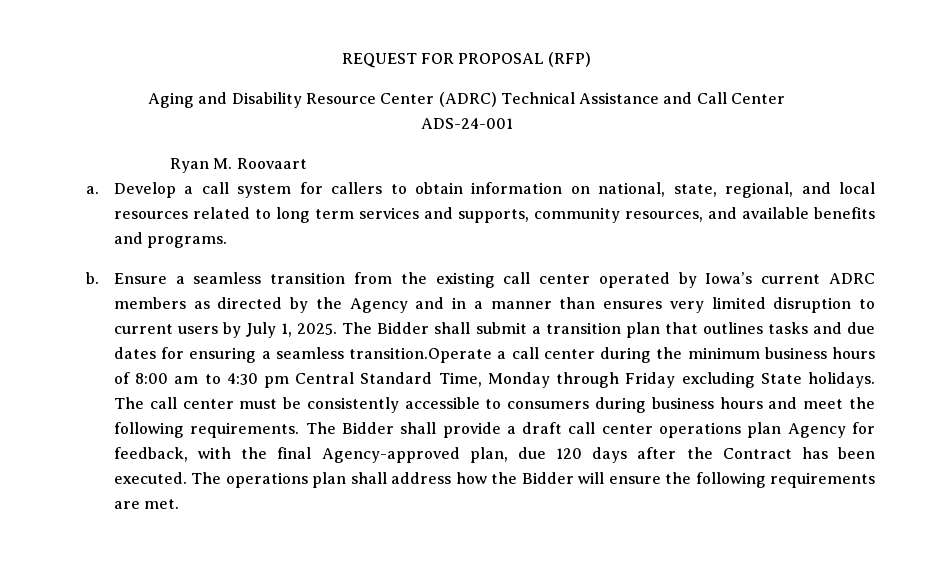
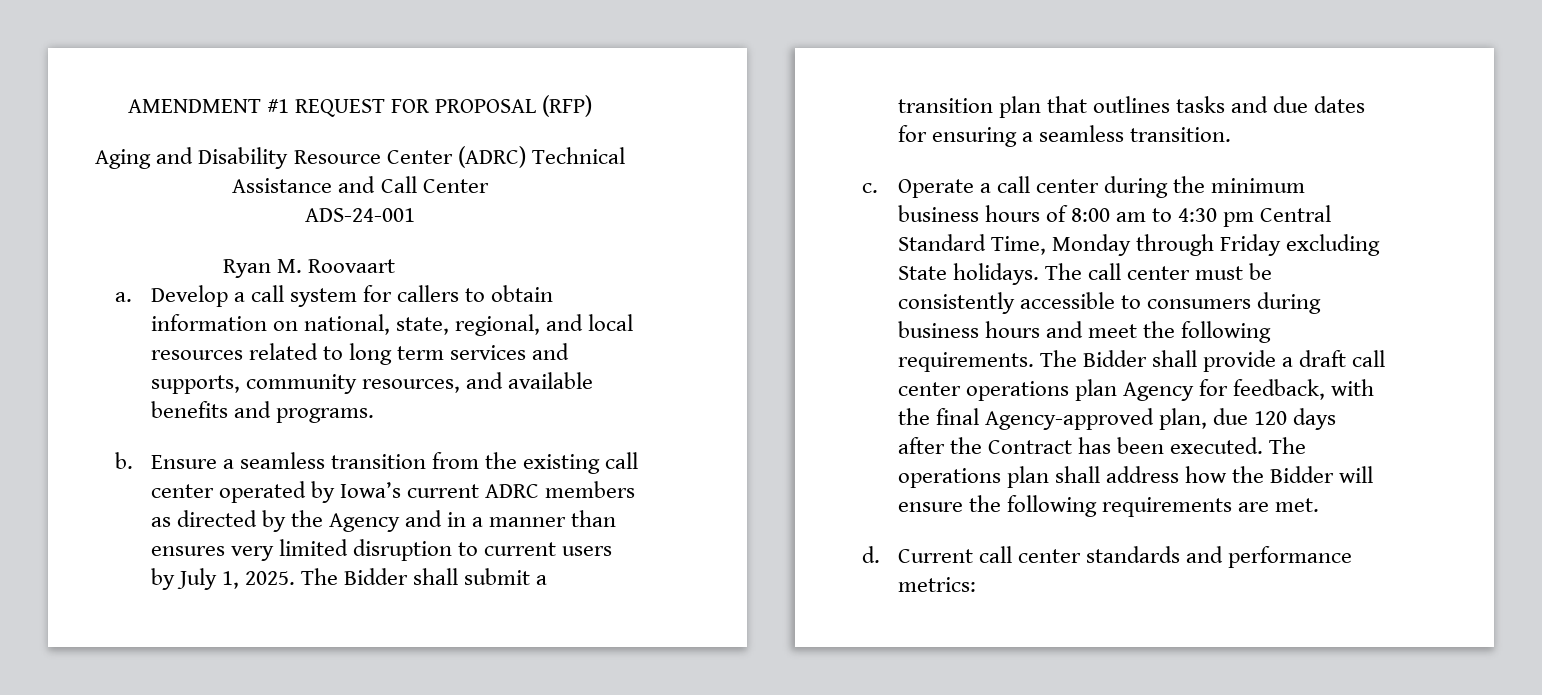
- REQUEST FOR PROPOSAL (RFP)
+ AMENDMENT #1 REQUEST FOR PROPOSAL (RFP)
- The Bidder shall submit a transition plan that outlines tasks and due dates for ensuring a seamless transition.Operate a call center during the minimum business hours of 8:00 am to 4:30 pm Central Standard Time, Monday through Friday excluding State holidays.
+ The Bidder shall submit a transition plan that outlines tasks and due dates for ensuring a seamless transition.
+ c. Operate a call center during the minimum business hours of 8:00 am to 4:30 pm Central Standard Time, Monday through Friday excluding State holidays.
+ d. Current call center standards and performance metrics:

